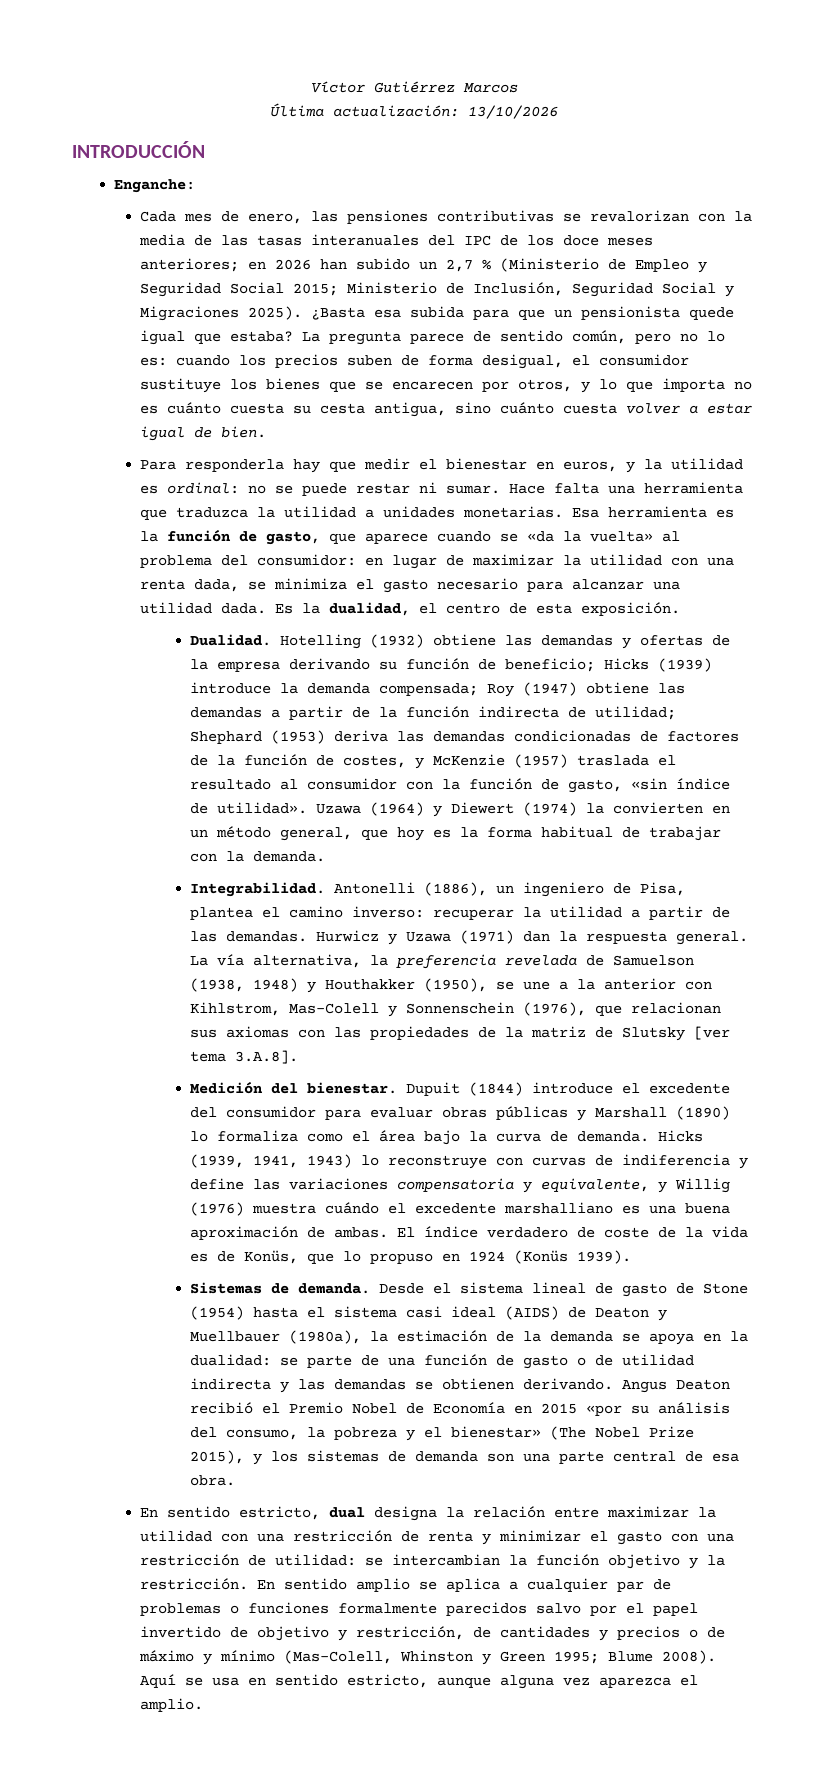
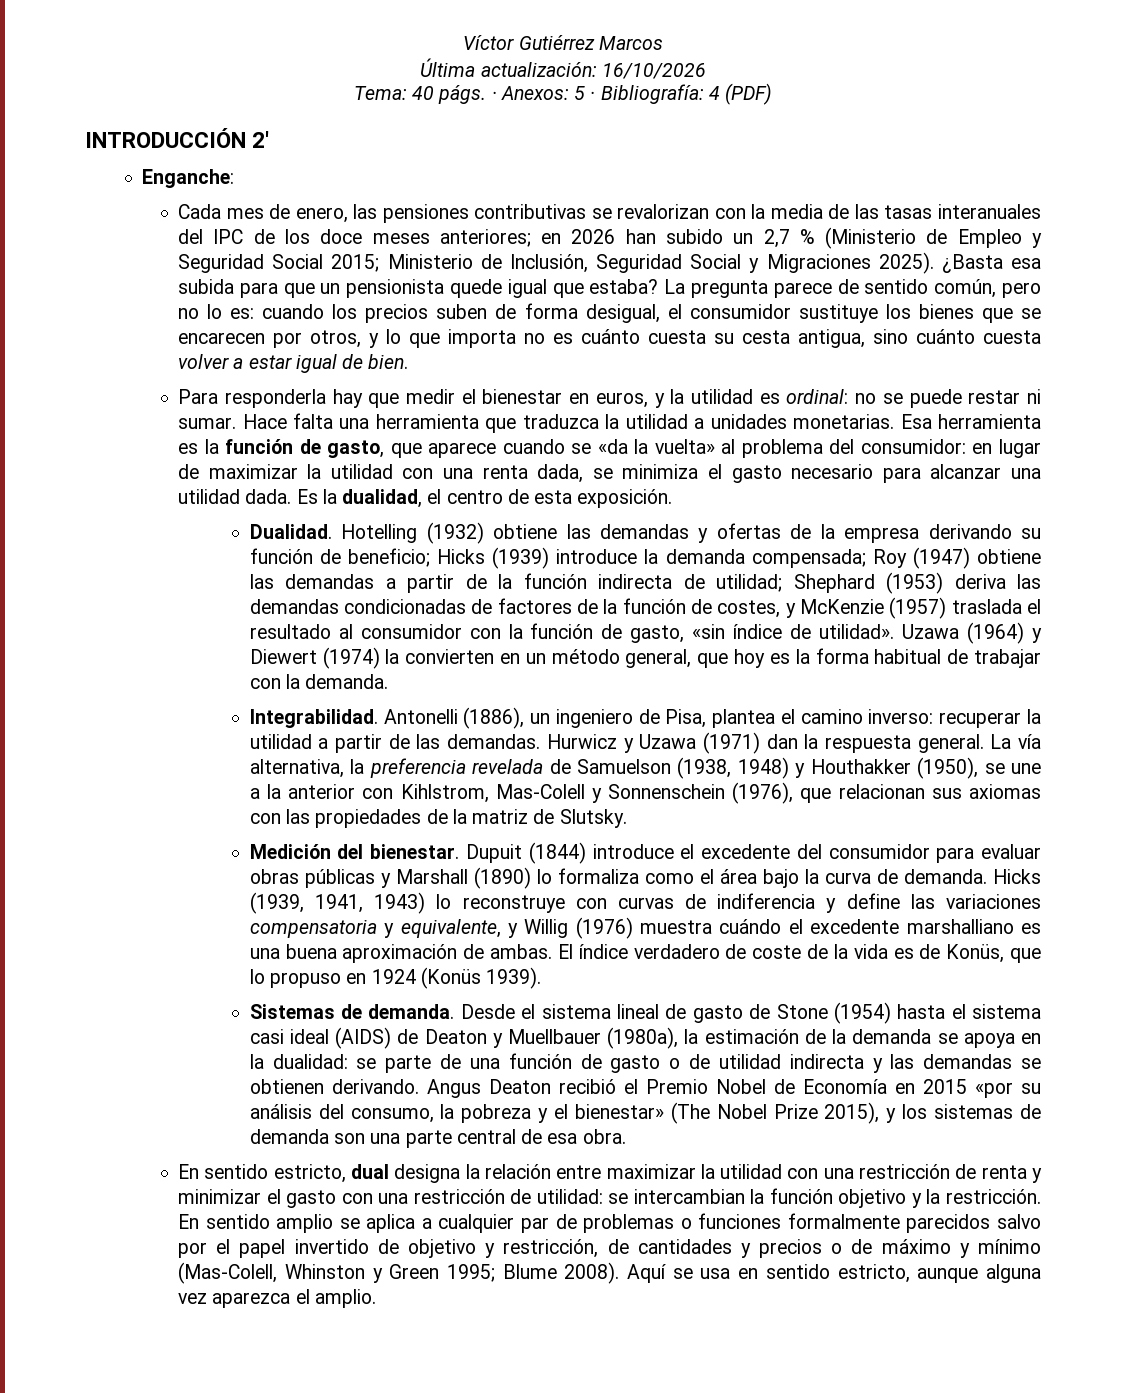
- Última actualización: 13/10/2026
+ Última actualización: 16/10/2026
+ Tema: 40 págs. · Anexos: 5 · Bibliografía: 4 (PDF)
- INTRODUCCIÓN
+ INTRODUCCIÓN 2′
- La vía alternativa, la preferencia revelada de Samuelson (1938, 1948) y Houthakker (1950), se une a la anterior con Kihlstrom, Mas-Colell y Sonnenschein (1976), que relacionan sus axiomas con las propiedades de la matriz de Slutsky [ver tema 3.A.8].
+ La vía alternativa, la preferencia revelada de Samuelson (1938, 1948) y Houthakker (1950), se une a la anterior con Kihlstrom, Mas-Colell y Sonnenschein (1976), que relacionan sus axiomas con las propiedades de la matriz de Slutsky.

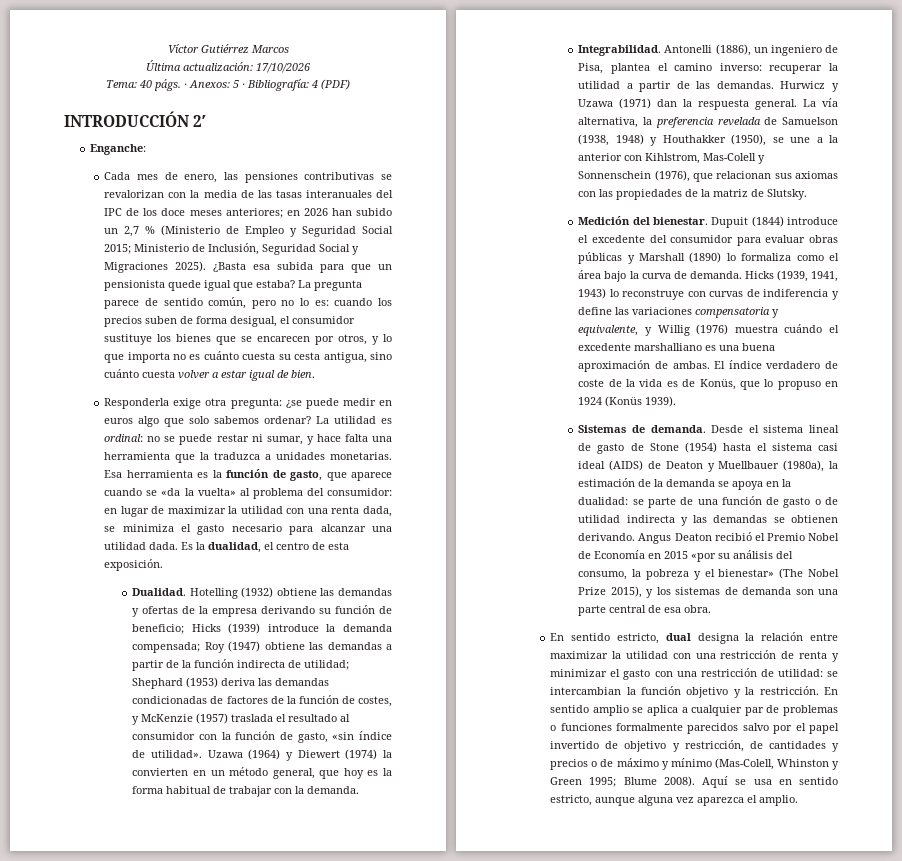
- Última actualización: 16/10/2026
+ Última actualización: 17/10/2026
- Para responderla hay que medir el bienestar en euros, y la utilidad es ordinal: no se puede restar ni sumar. Hace falta una herramienta que traduzca la utilidad a unidades monetarias.
+ Responderla exige otra pregunta: ¿se puede medir en euros algo que solo sabemos ordenar? La utilidad es ordinal: no se puede restar ni sumar, y hace falta una herramienta que la traduzca a unidades monetarias.

